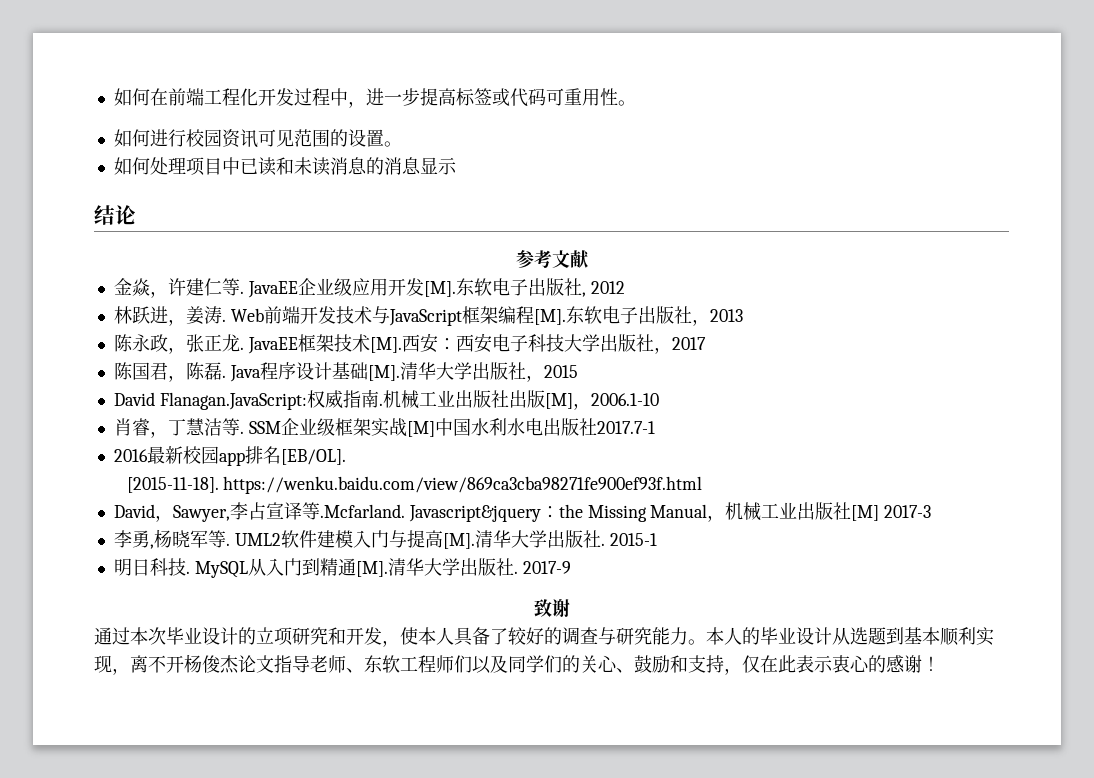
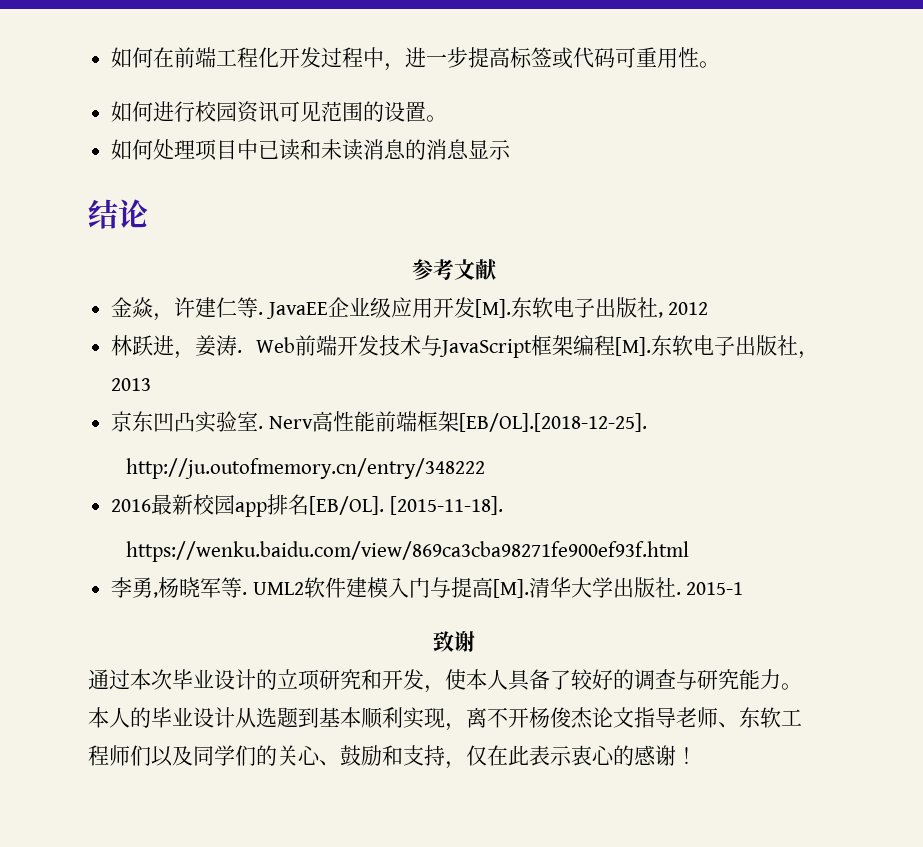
- 陈永政，张正龙. JavaEE框架技术[M].西安：西安电子科技大学出版社，2017
- 陈国君，陈磊. Java程序设计基础[M].清华大学出版社，2015
- David Flanagan.JavaScript:权威指南.机械工业出版社出版[M]，2006.1-10
- 肖睿，丁慧洁等. SSM企业级框架实战[M]中国水利水电出版社2017.7-1
+ 京东凹凸实验室. Nerv高性能前端框架[EB/OL].[2018-12-25].
+ http://ju.outofmemory.cn/entry/348222
- 2016最新校园app排名[EB/OL].
- [2015-11-18]. https://wenku.baidu.com/view/869ca3cba98271fe900ef93f.html
+ 2016最新校园app排名[EB/OL]. [2015-11-18].
+ https://wenku.baidu.com/view/869ca3cba98271fe900ef93f.html
- David，Sawyer,李占宣译等.Mcfarland. Javascript&jquery：the Missing Manual，机械工业出版社[M] 2017-3
- 明日科技. MySQL从入门到精通[M].清华大学出版社. 2017-9

